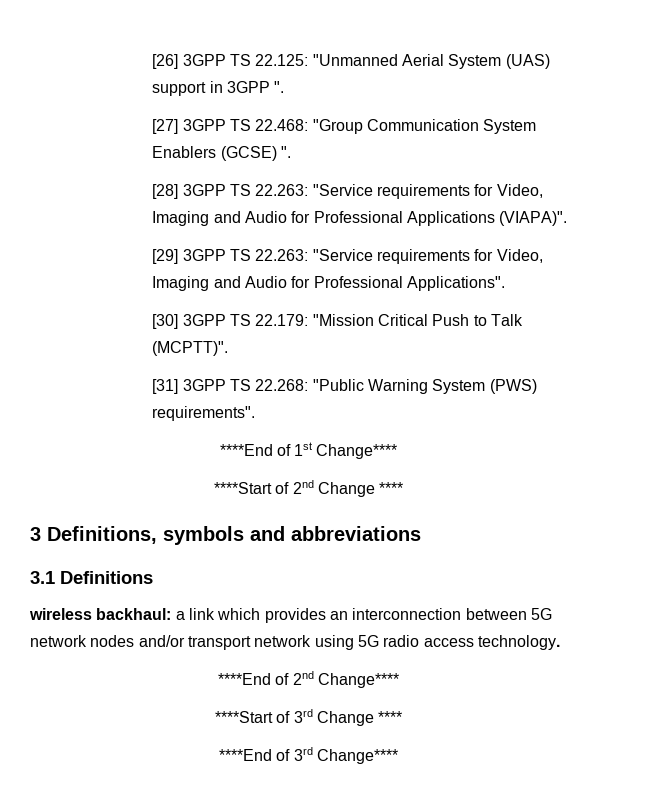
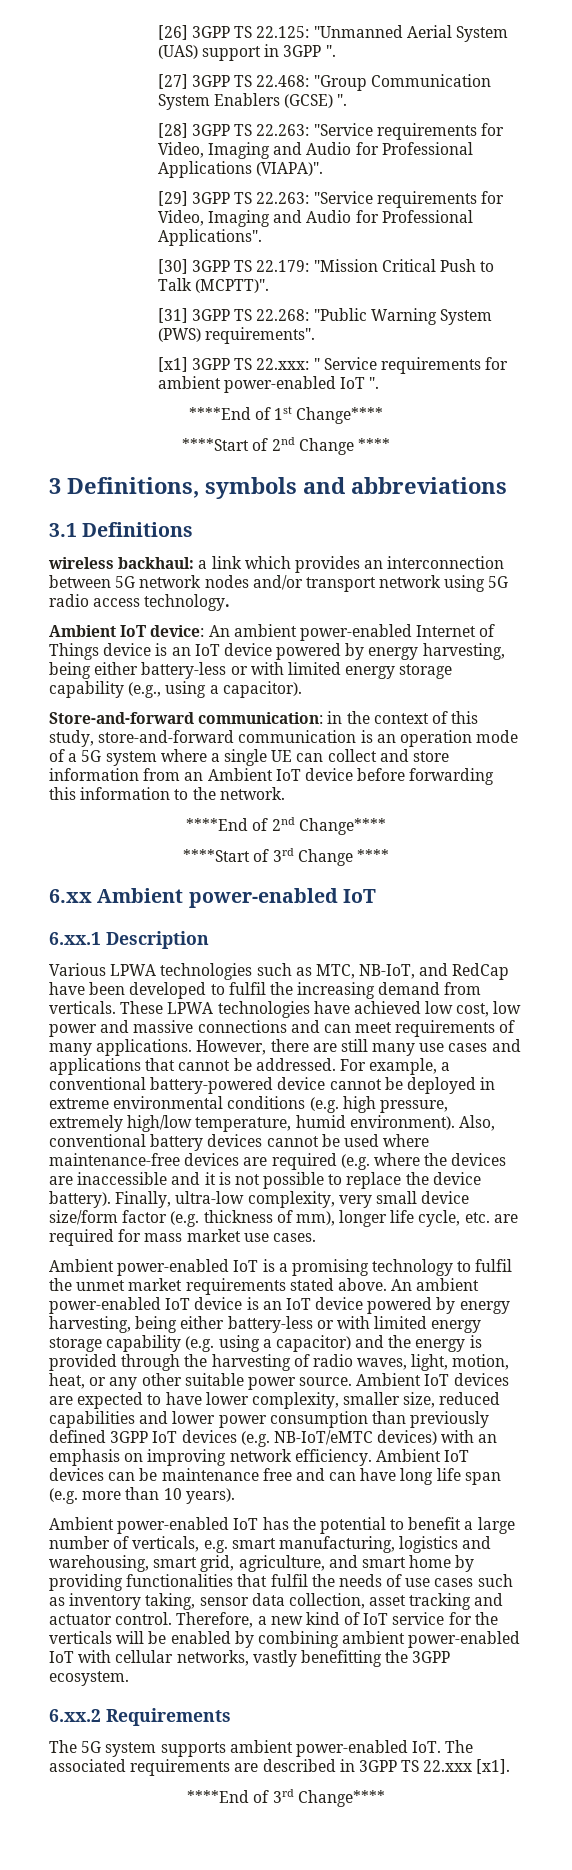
+ [x1] 3GPP TS 22.xxx: " Service requirements for ambient power-enabled IoT ".
+ Ambient IoT device: An ambient power-enabled Internet of Things device is an IoT device powered by energy harvesting, being either battery-less or with limited energy storage capability (e.g., using a capacitor).
+ Store-and-forward communication: in the context of this study, store-and-forward communication is an operation mode of a 5G system where a single UE can collect and store information from an Ambient IoT device before forwarding this information to the network.
+ 6.xx Ambient power-enabled IoT
+ 6.xx.1 Description
+ Various LPWA technologies such as MTC, NB-IoT, and RedCap have been developed to fulfil the increasing demand from verticals. These LPWA technologies have achieved low cost, low power and massive connections and can meet requirements of many applications. However, there are still many use cases and applications that cannot be addressed. For example, a conventional battery-powered device cannot be deployed in extreme environmental conditions (e.g. high pressure, extremely high/low temperature, humid environment). Also, conventional battery devices cannot be used where maintenance-free devices are required (e.g. where the devices are inaccessible and it is not possible to replace the device battery). Finally, ultra-low complexity, very small device size/form factor (e.g. thickness of mm), longer life cycle, etc. are required for mass market use cases.
+ Ambient power-enabled IoT is a promising technology to fulfil the unmet market requirements stated above. An ambient power-enabled IoT device is an IoT device powered by energy harvesting, being either battery-less or with limited energy storage capability (e.g. using a capacitor) and the energy is provided through the harvesting of radio waves, light, motion, heat, or any other suitable power source. Ambient IoT devices are expected to have lower complexity, smaller size, reduced capabilities and lower power consumption than previously defined 3GPP IoT devices (e.g. NB-IoT/eMTC devices) with an emphasis on improving network efficiency. Ambient IoT devices can be maintenance free and can have long life span (e.g. more than 10 years).
+ Ambient power-enabled IoT has the potential to benefit a large number of verticals, e.g. smart manufacturing, logistics and warehousing, smart grid, agriculture, and smart home by providing functionalities that fulfil the needs of use cases such as inventory taking, sensor data collection, asset tracking and actuator control. Therefore, a new kind of IoT service for the verticals will be enabled by combining ambient power-enabled IoT with cellular networks, vastly benefitting the 3GPP ecosystem.
+ 6.xx.2 Requirements
+ The 5G system supports ambient power-enabled IoT. The associated requirements are described in 3GPP TS 22.xxx [x1].

